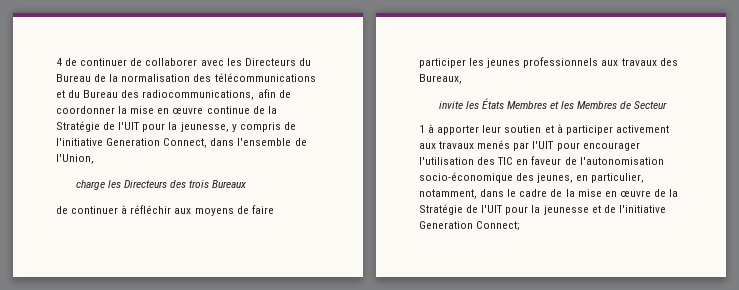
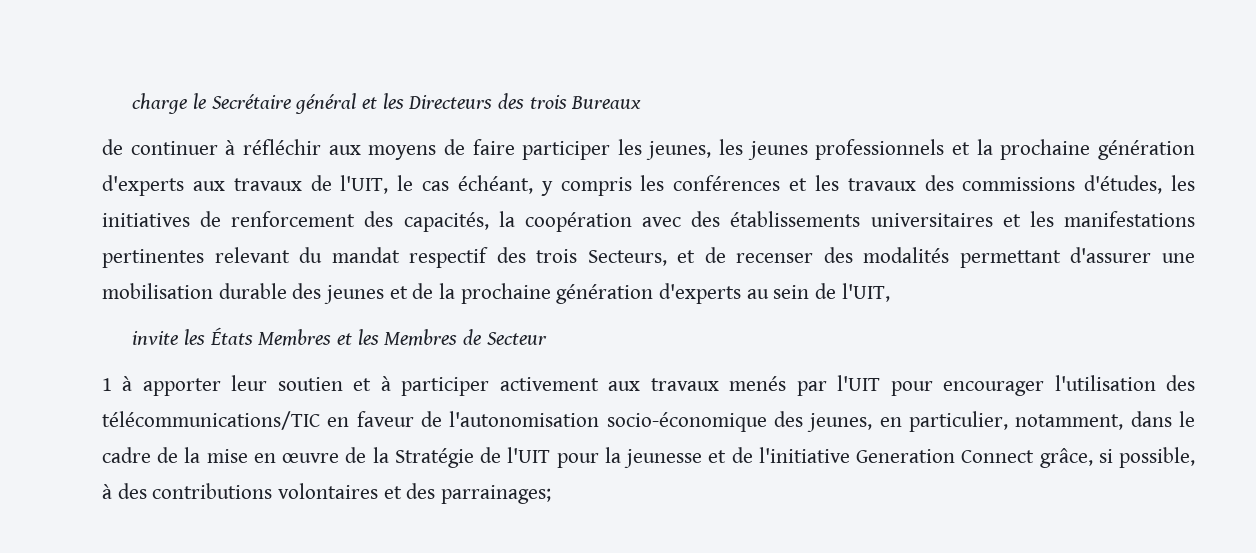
- 4 de continuer de collaborer avec les Directeurs du Bureau de la normalisation des télécommunications et du Bureau des radiocommunications, afin de coordonner la mise en œuvre continue de la Stratégie de l'UIT pour la jeunesse, y compris de l'initiative Generation Connect, dans l'ensemble de l'Union,
- charge les Directeurs des trois Bureaux
+ charge le Secrétaire général et les Directeurs des trois Bureaux
- de continuer à réfléchir aux moyens de faire participer les jeunes professionnels aux travaux des Bureaux,
+ de continuer à réfléchir aux moyens de faire participer les jeunes, les jeunes professionnels et la prochaine génération d'experts aux travaux de l'UIT, le cas échéant, y compris les conférences et les travaux des commissions d'études, les initiatives de renforcement des capacités, la coopération avec des établissements universitaires et les manifestations pertinentes relevant du mandat respectif des trois Secteurs, et de recenser des modalités permettant d'assurer une mobilisation durable des jeunes et de la prochaine génération d'experts au sein de l'UIT,
- 1 à apporter leur soutien et à participer activement aux travaux menés par l'UIT pour encourager l'utilisation des TIC en faveur de l'autonomisation socio-économique des jeunes, en particulier, notamment, dans le cadre de la mise en œuvre de la Stratégie de l'UIT pour la jeunesse et de l'initiative Generation Connect;
+ 1 à apporter leur soutien et à participer activement aux travaux menés par l'UIT pour encourager l'utilisation des télécommunications/TIC en faveur de l'autonomisation socio-économique des jeunes, en particulier, notamment, dans le cadre de la mise en œuvre de la Stratégie de l'UIT pour la jeunesse et de l'initiative Generation Connect grâce, si possible, à des contributions volontaires et des parrainages;

